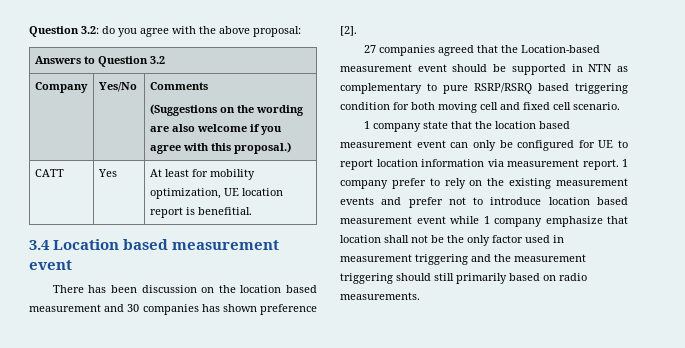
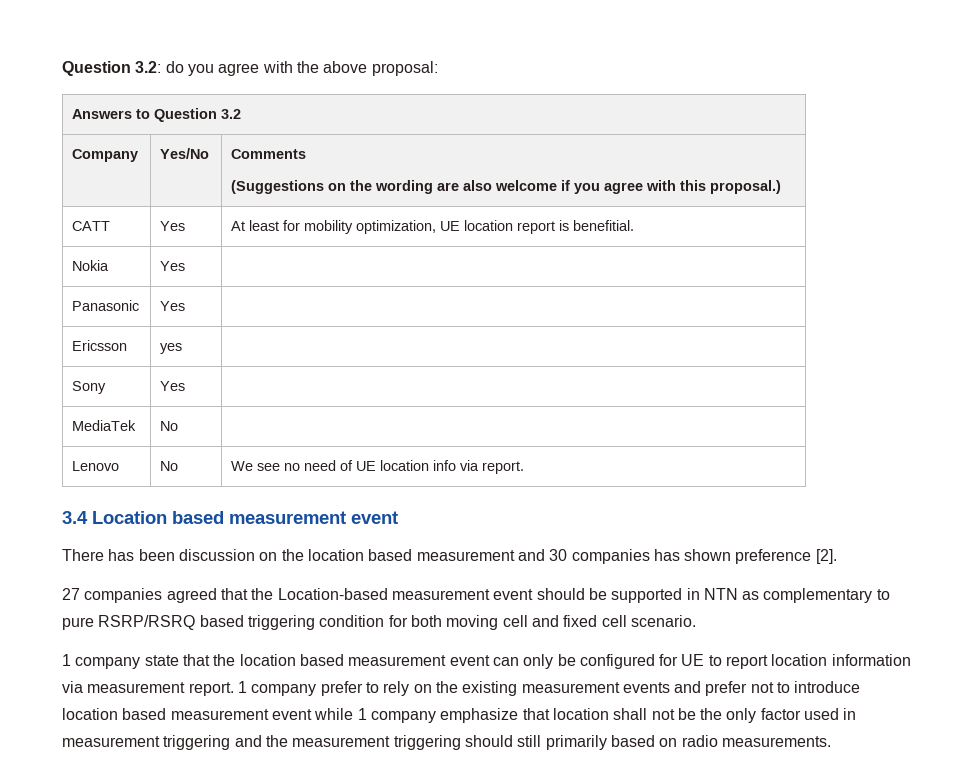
+ Nokia | Yes |
+ Panasonic | Yes |
+ Ericsson | yes |
+ Sony | Yes |
+ MediaTek | No |
+ Lenovo | No | We see no need of UE location info via report.

